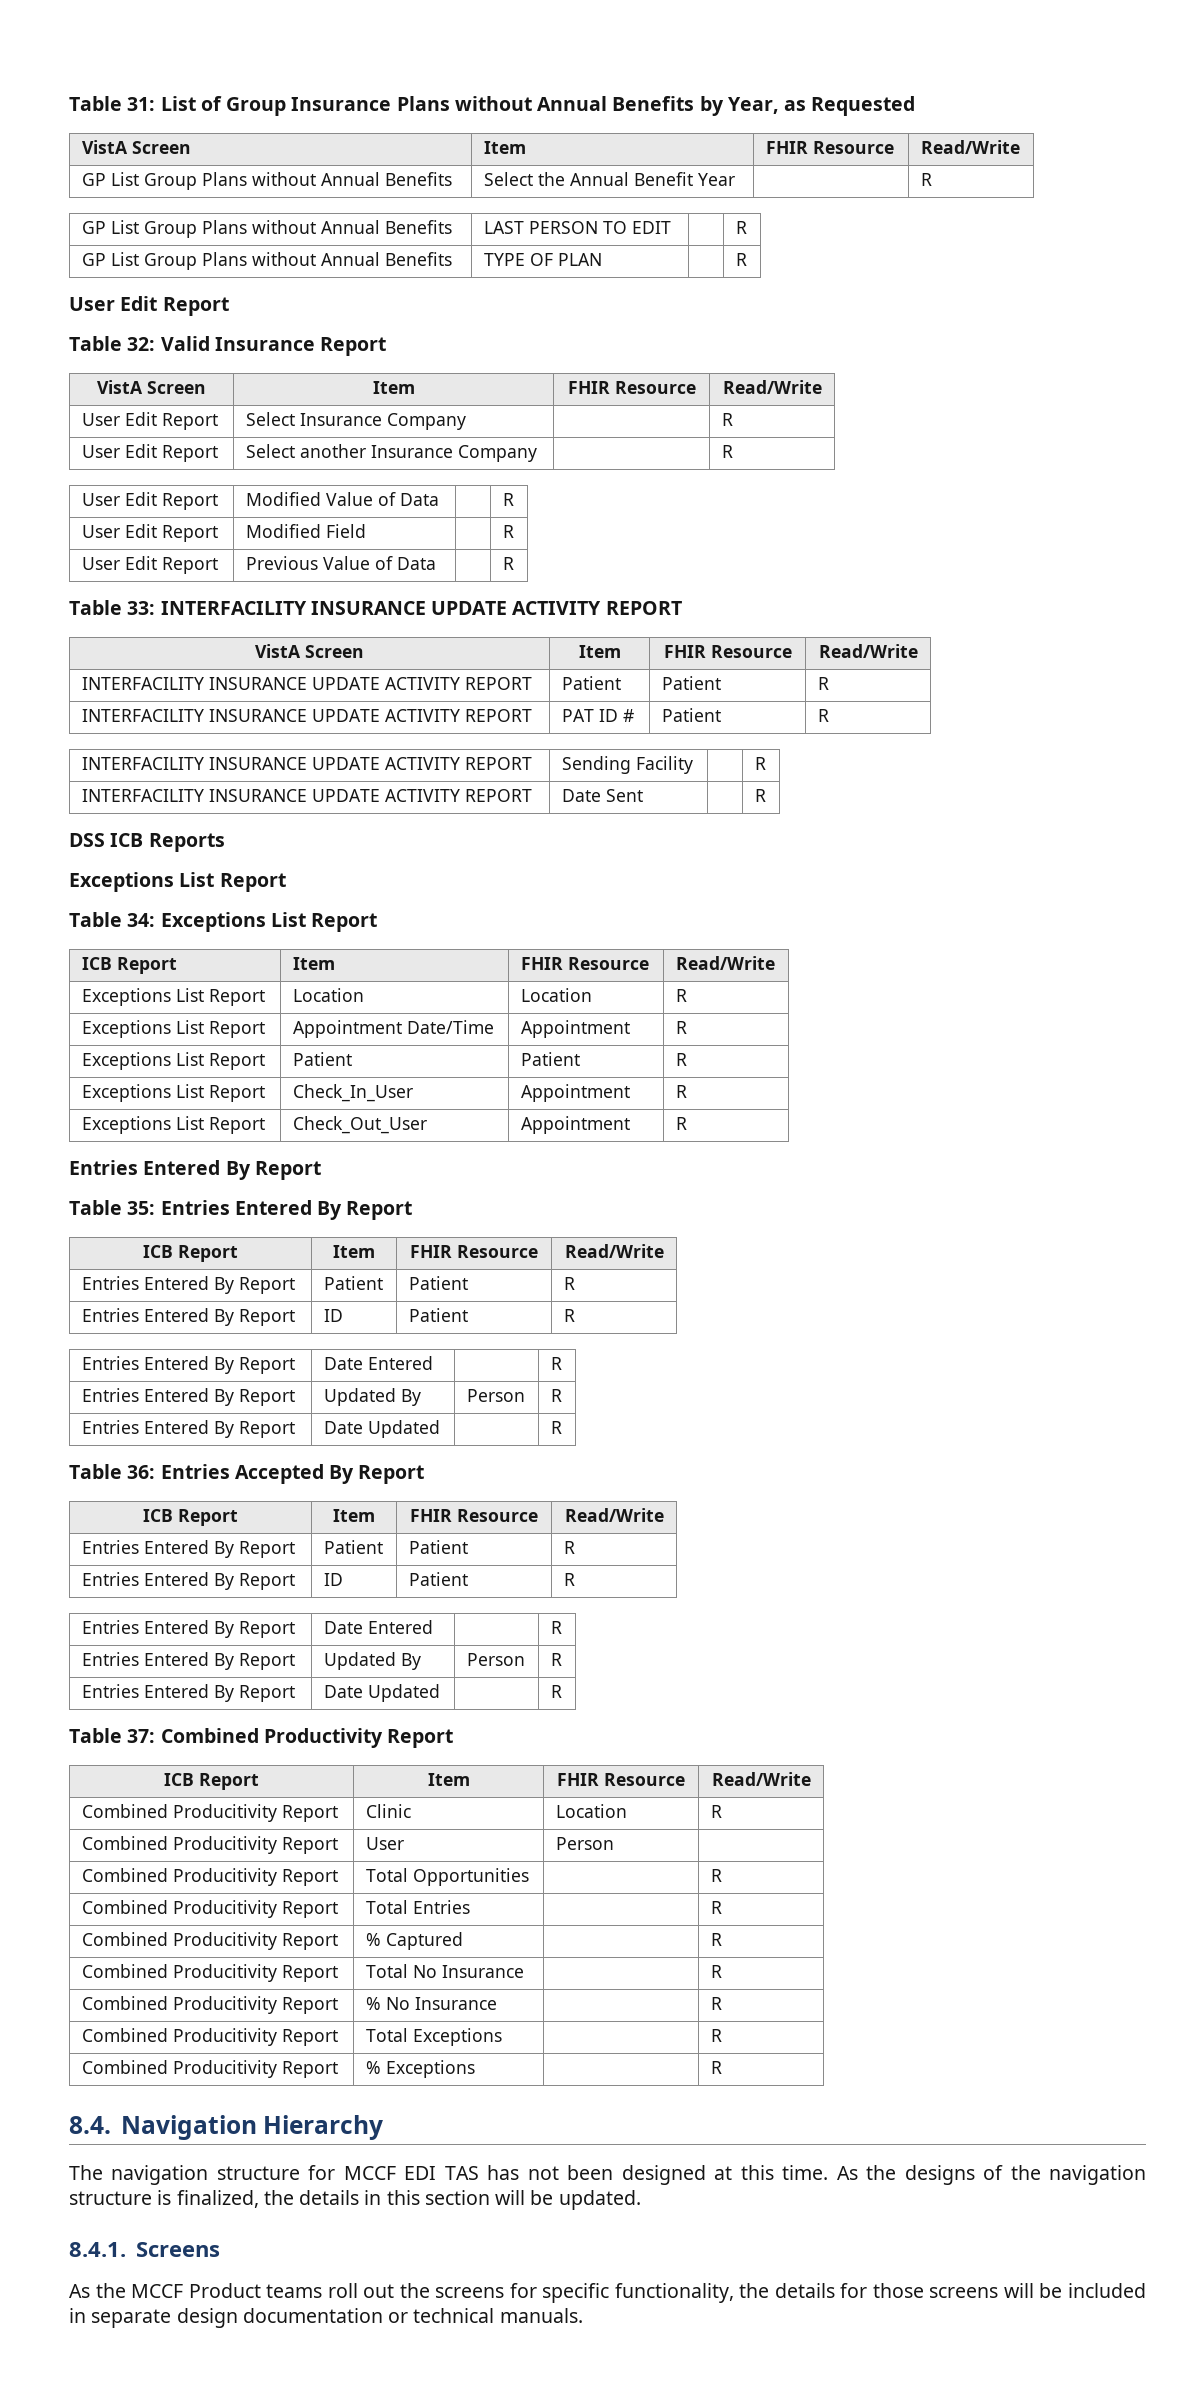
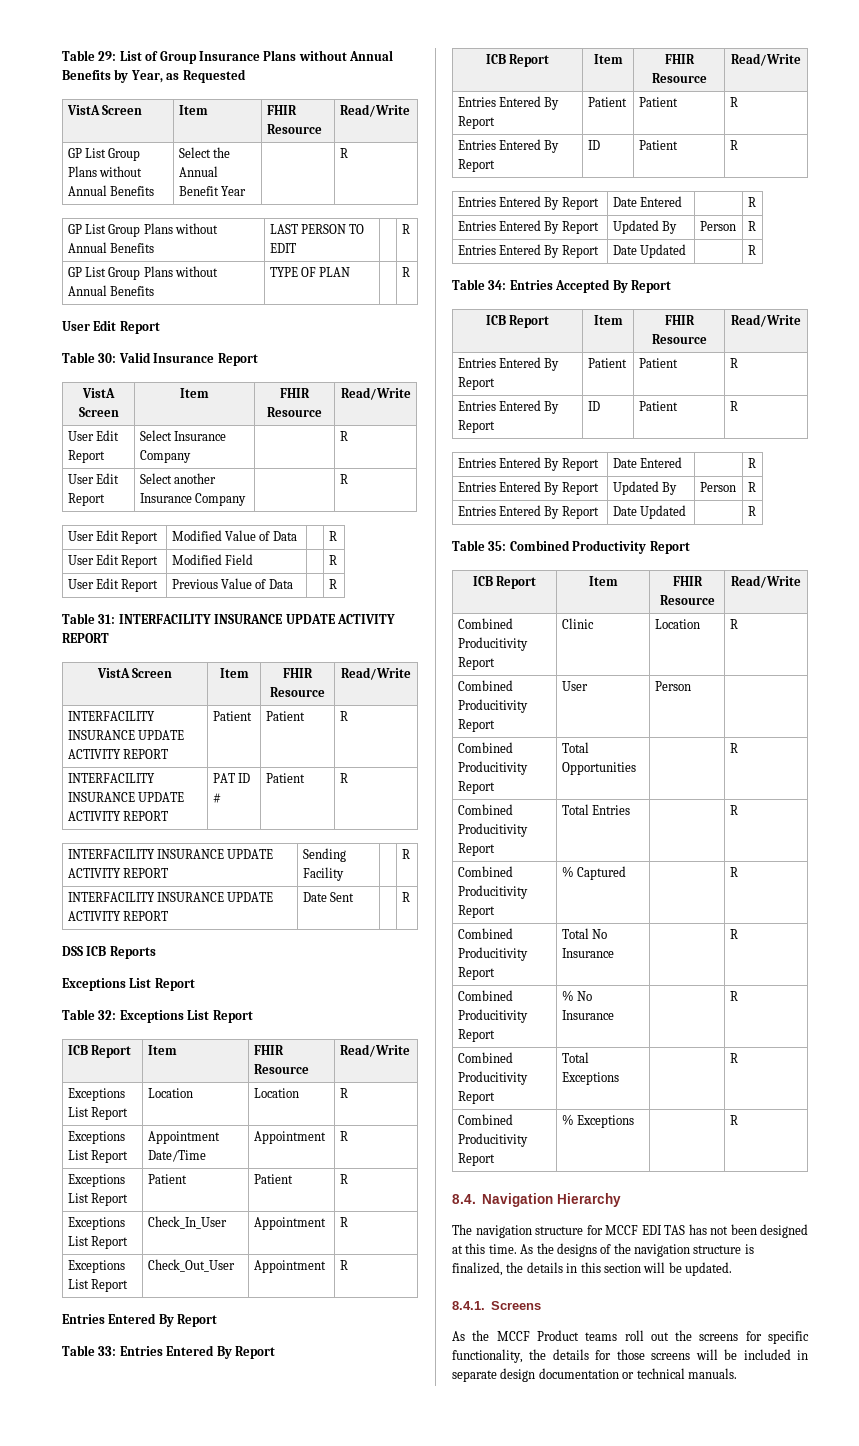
- Table 31: List of Group Insurance Plans without Annual Benefits by Year, as Requested
+ Table 29: List of Group Insurance Plans without Annual Benefits by Year, as Requested
- Table 32: Valid Insurance Report
+ Table 30: Valid Insurance Report
- Table 33: INTERFACILITY INSURANCE UPDATE ACTIVITY REPORT
+ Table 31: INTERFACILITY INSURANCE UPDATE ACTIVITY REPORT
- Table 34: Exceptions List Report
+ Table 32: Exceptions List Report
- Table 35: Entries Entered By Report
+ Table 33: Entries Entered By Report
- Table 36: Entries Accepted By Report
+ Table 34: Entries Accepted By Report
- Table 37: Combined Productivity Report
+ Table 35: Combined Productivity Report

